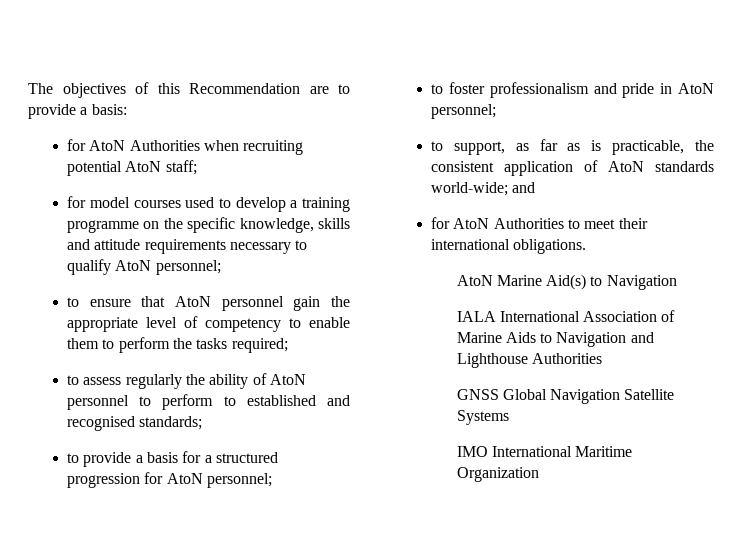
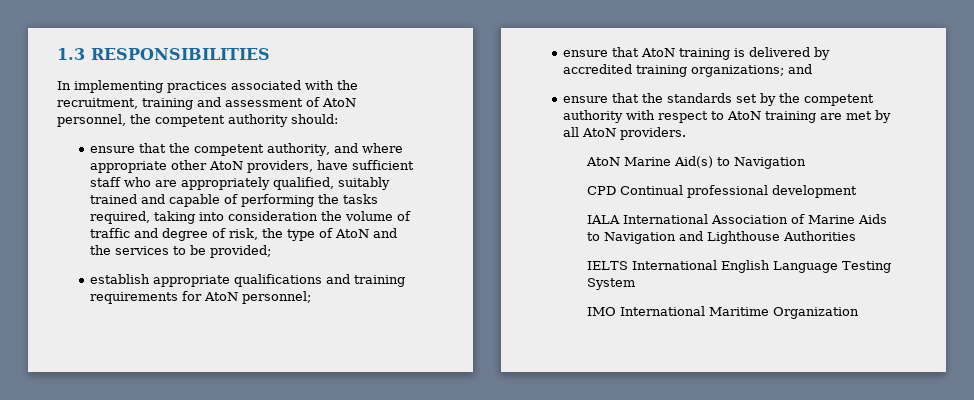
- The objectives of this Recommendation are to provide a basis:
- for AtoN Authorities when recruiting potential AtoN staff;
- for model courses used to develop a training programme on the specific knowledge, skills and attitude requirements necessary to qualify AtoN personnel;
- to ensure that AtoN personnel gain the appropriate level of competency to enable them to perform the tasks required;
- to assess regularly the ability of AtoN personnel to perform to established and recognised standards;
- to provide a basis for a structured progression for AtoN personnel;
- to foster professionalism and pride in AtoN personnel;
- to support, as far as is practicable, the consistent application of AtoN standards world-wide; and
- for AtoN Authorities to meet their international obligations.
+ 1.3 RESPONSIBILITIES
+ In implementing practices associated with the recruitment, training and assessment of AtoN personnel, the competent authority should:
+ ensure that the competent authority, and where appropriate other AtoN providers, have sufficient staff who are appropriately qualified, suitably trained and capable of performing the tasks required, taking into consideration the volume of traffic and degree of risk, the type of AtoN and the services to be provided;
+ establish appropriate qualifications and training requirements for AtoN personnel;
+ ensure that AtoN training is delivered by accredited training organizations; and
+ ensure that the standards set by the competent authority with respect to AtoN training are met by all AtoN providers.
+ CPD Continual professional development
- GNSS Global Navigation Satellite Systems
+ IELTS International English Language Testing System

